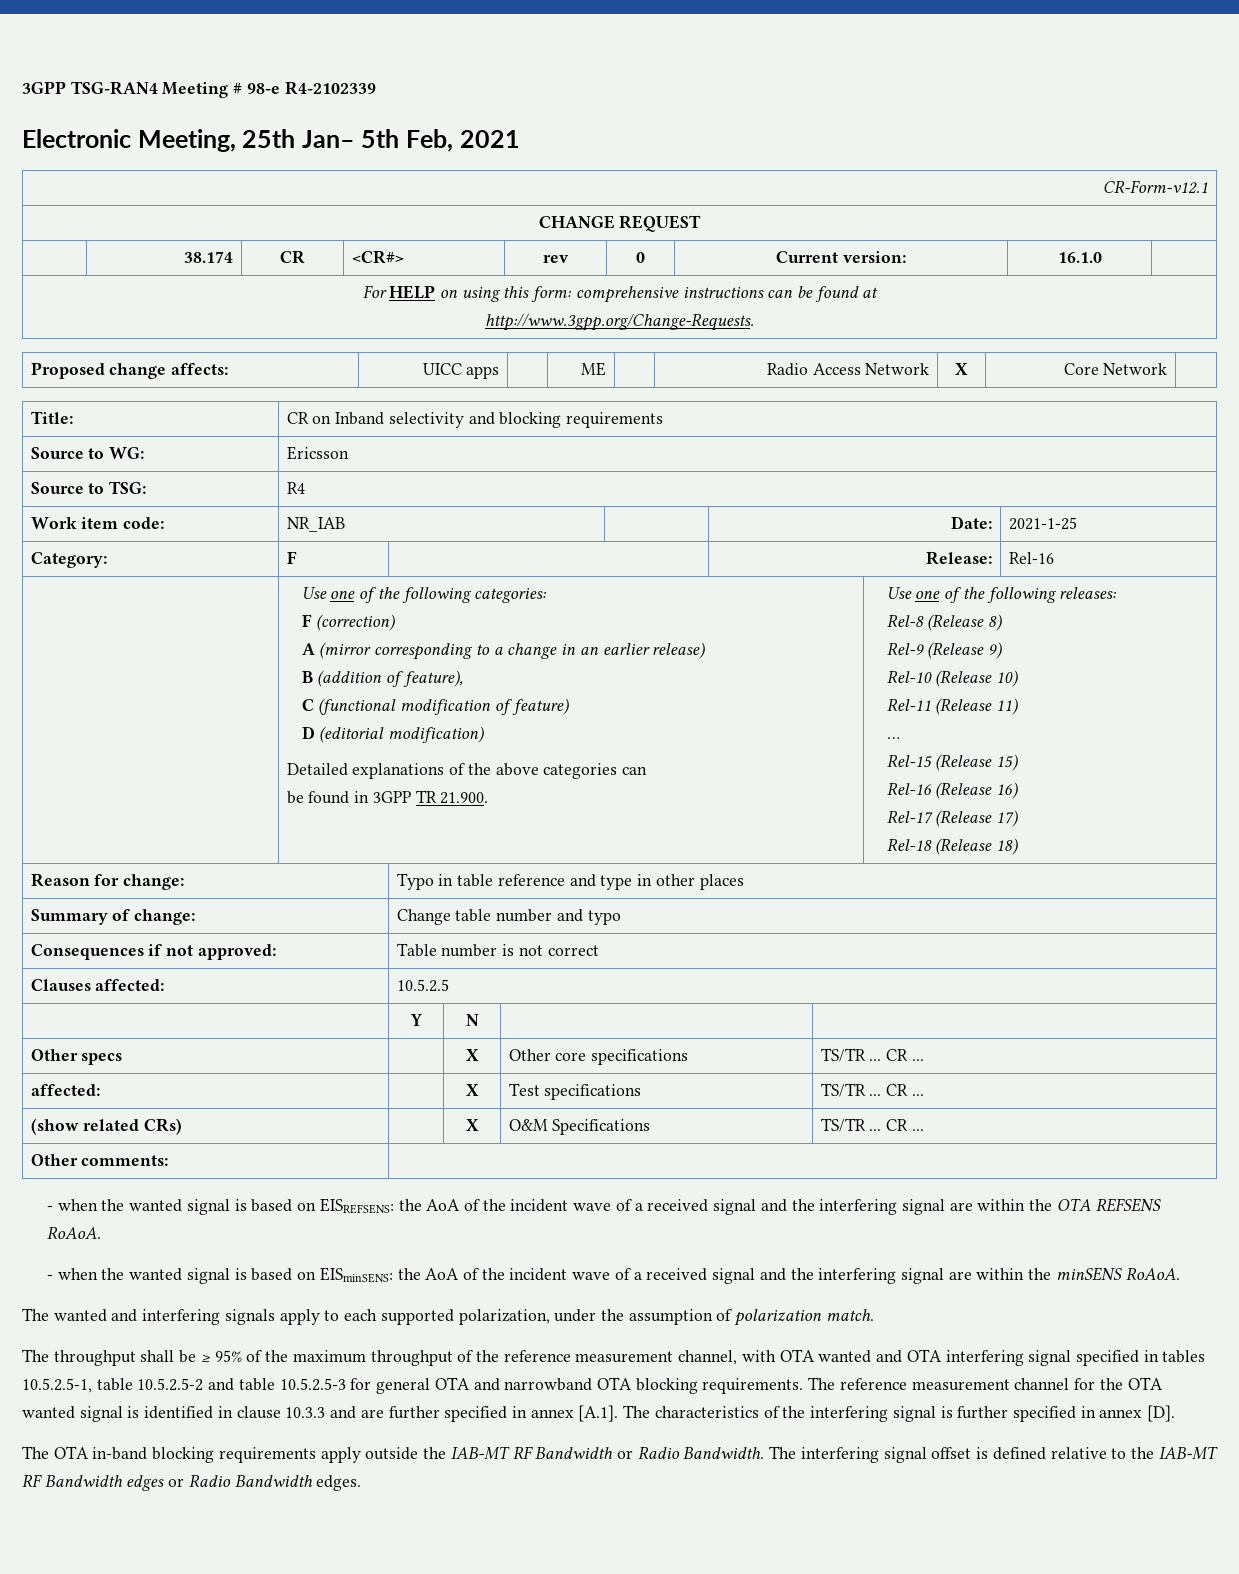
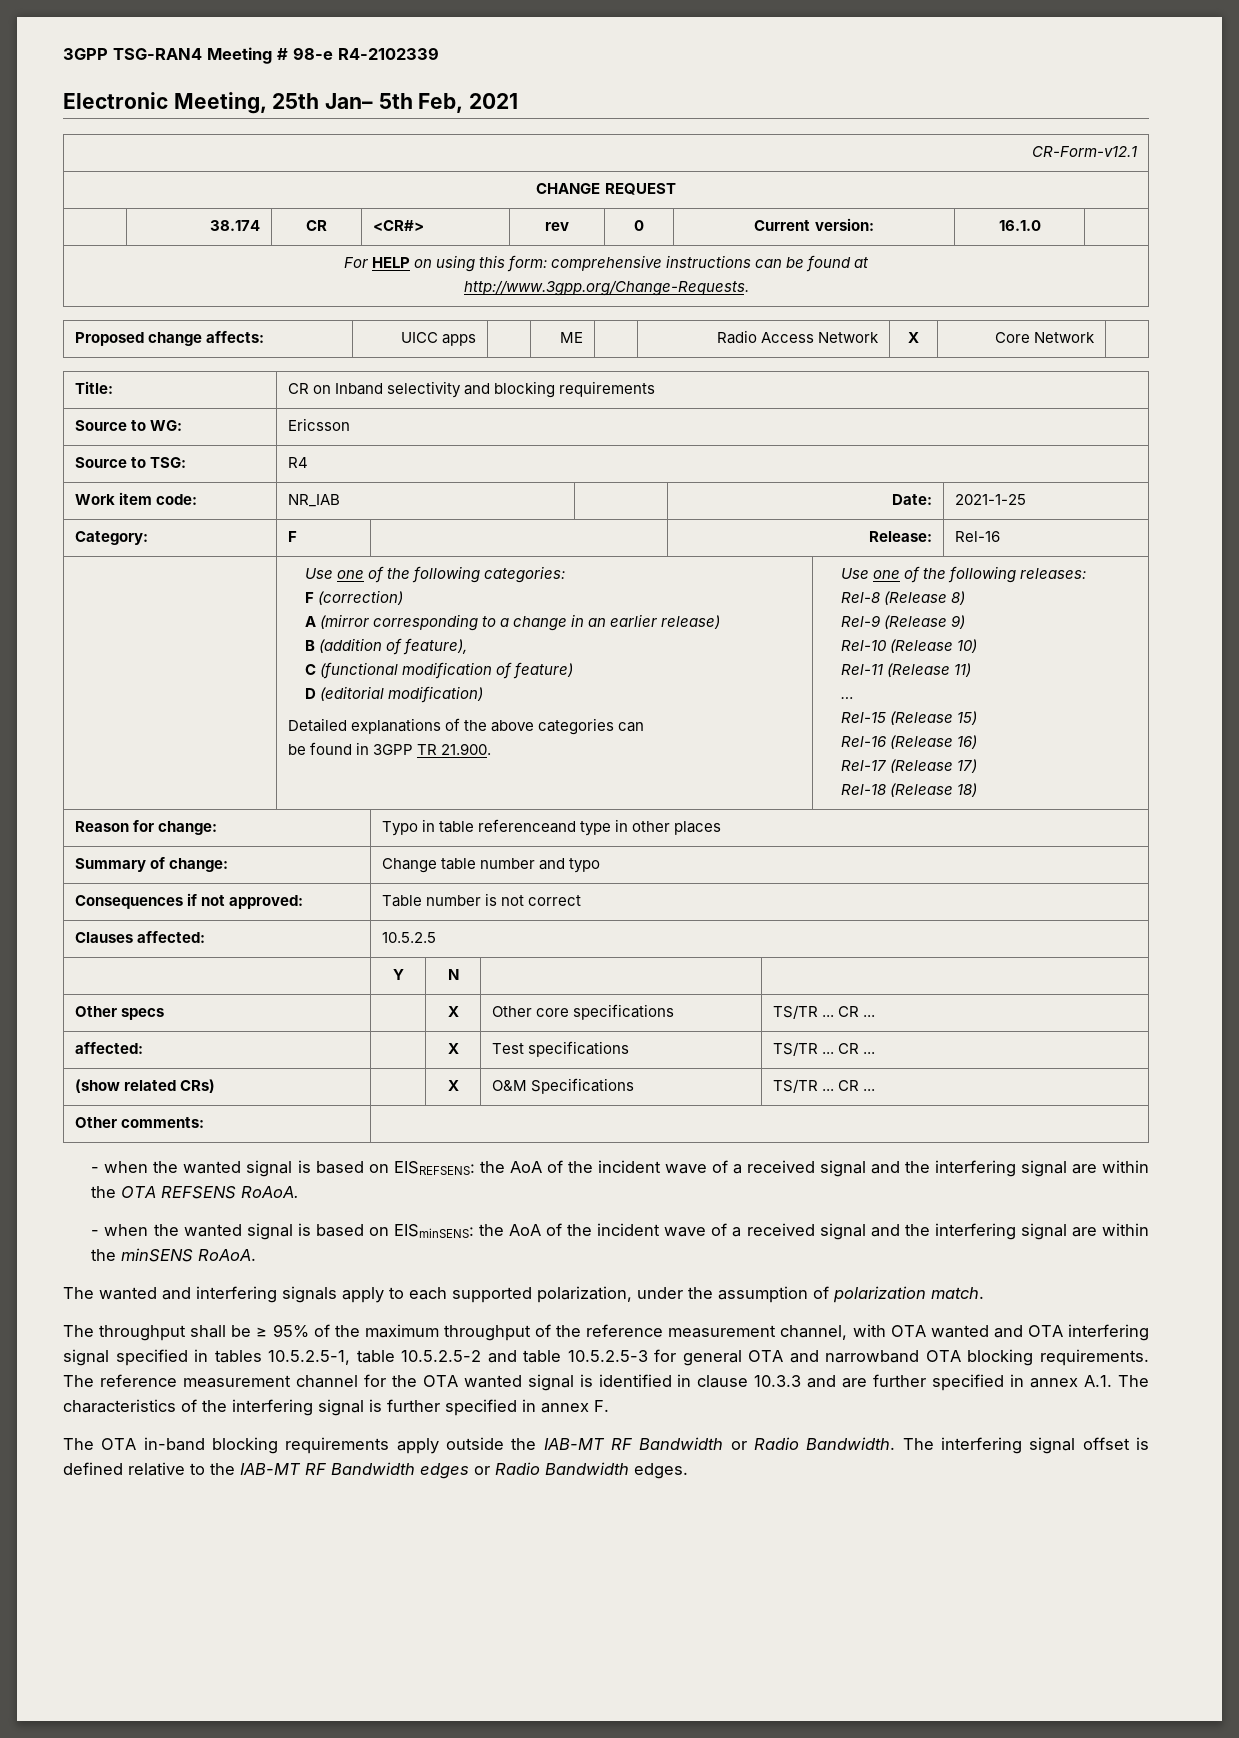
- Reason for change: | Typo in table reference and type in other places
+ Reason for change: | Typo in table referenceand type in other places
- The reference measurement channel for the OTA wanted signal is identified in clause 10.3.3 and are further specified in annex [A.1]. The characteristics of the interfering signal is further specified in annex [D].
+ The reference measurement channel for the OTA wanted signal is identified in clause 10.3.3 and are further specified in annex A.1. The characteristics of the interfering signal is further specified in annex F.

